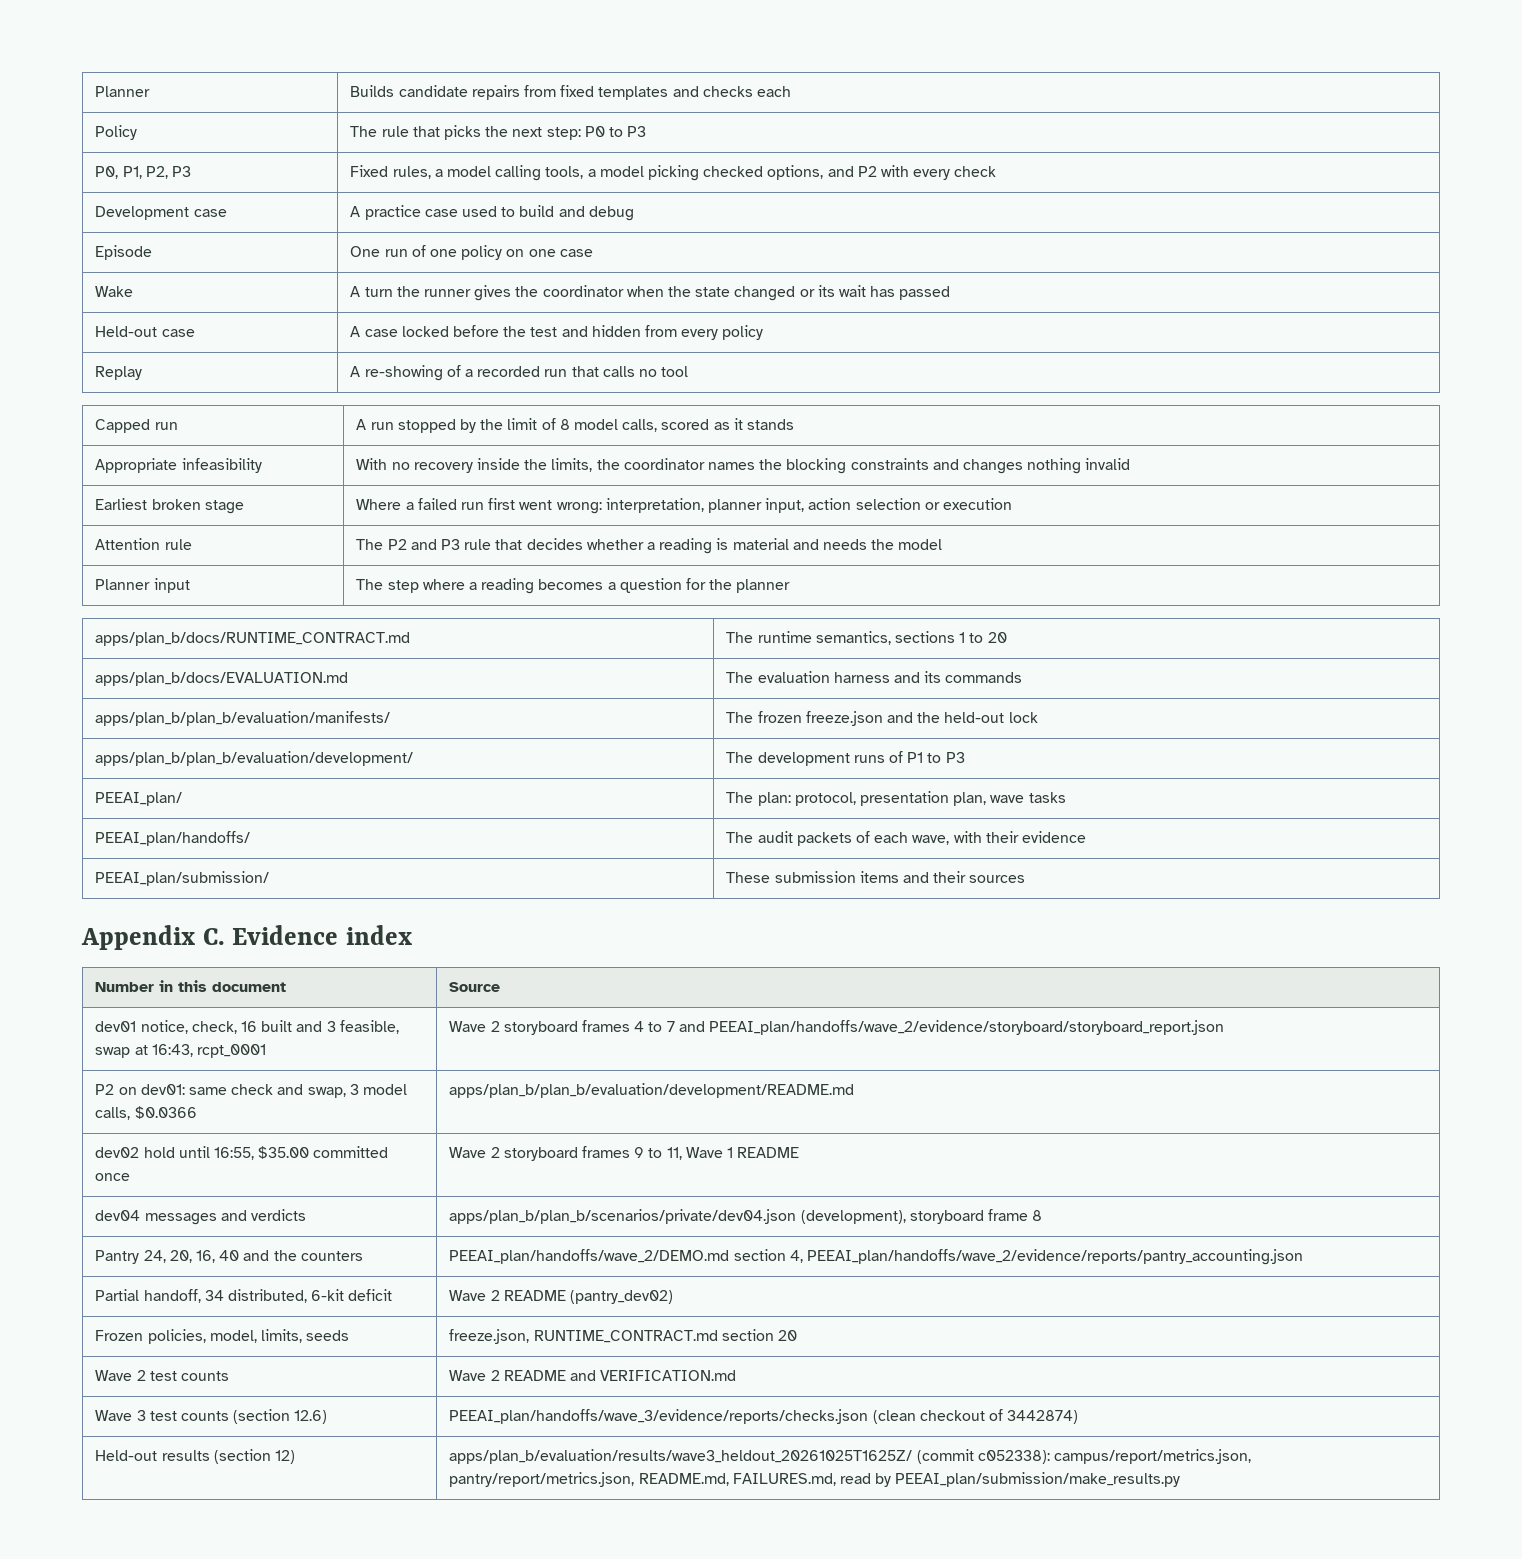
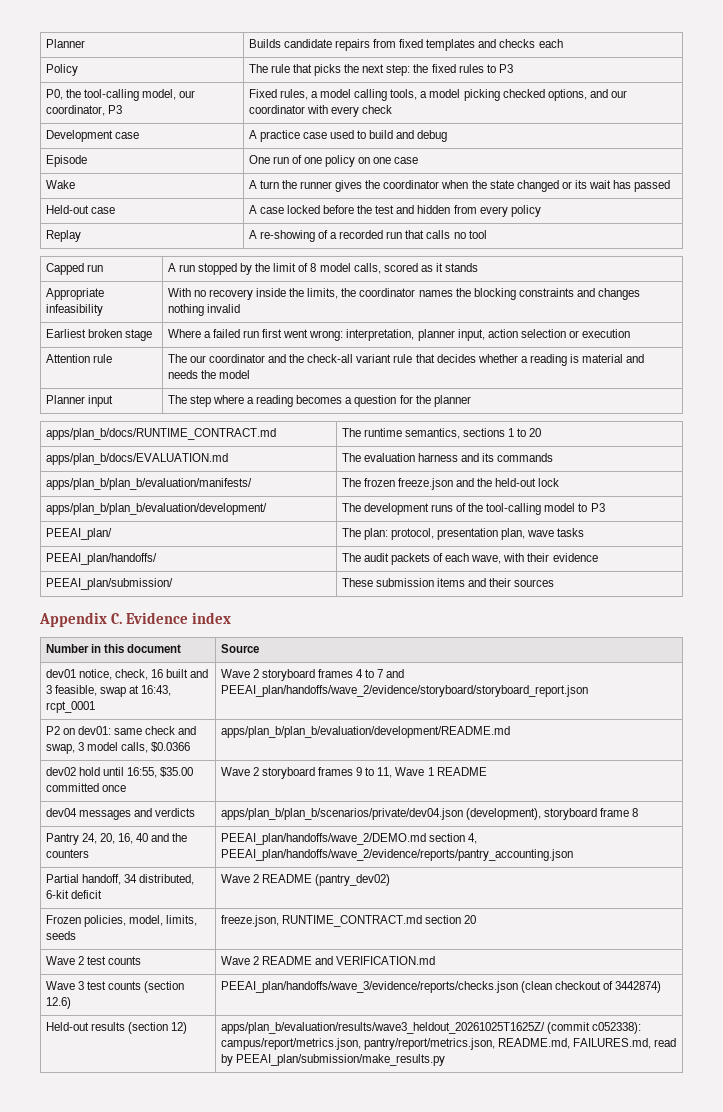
- Policy | The rule that picks the next step: P0 to P3
+ Policy | The rule that picks the next step: the fixed rules to P3
- P0, P1, P2, P3 | Fixed rules, a model calling tools, a model picking checked options, and P2 with every check
+ P0, the tool-calling model, our coordinator, P3 | Fixed rules, a model calling tools, a model picking checked options, and our coordinator with every check
- Attention rule | The P2 and P3 rule that decides whether a reading is material and needs the model
+ Attention rule | The our coordinator and the check-all variant rule that decides whether a reading is material and needs the model
- apps/plan_b/plan_b/evaluation/development/ | The development runs of P1 to P3
+ apps/plan_b/plan_b/evaluation/development/ | The development runs of the tool-calling model to P3

